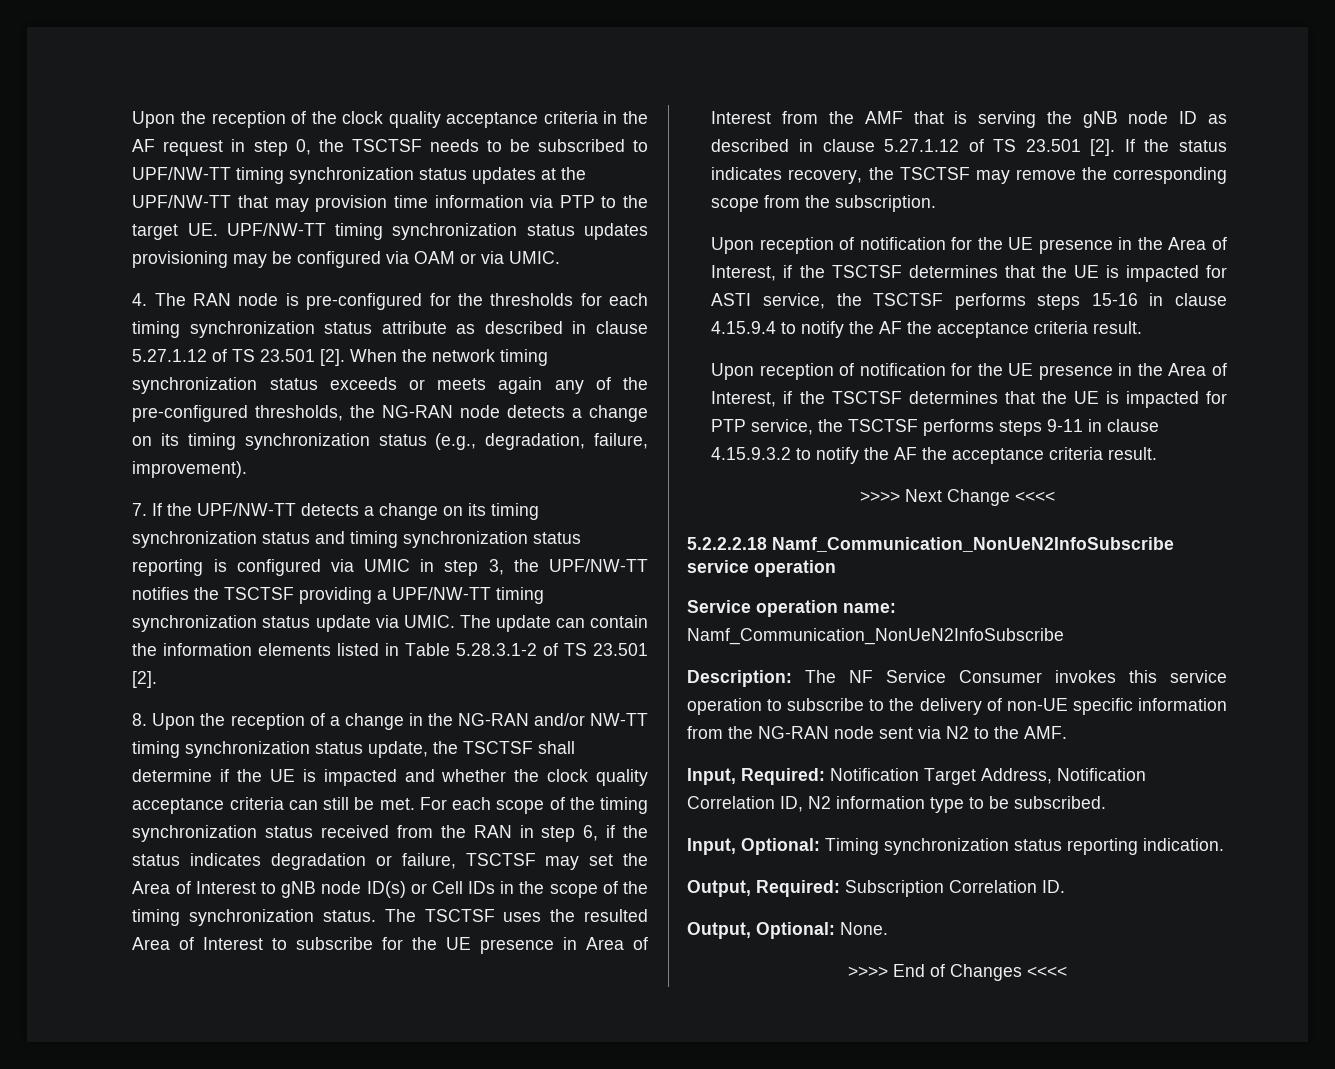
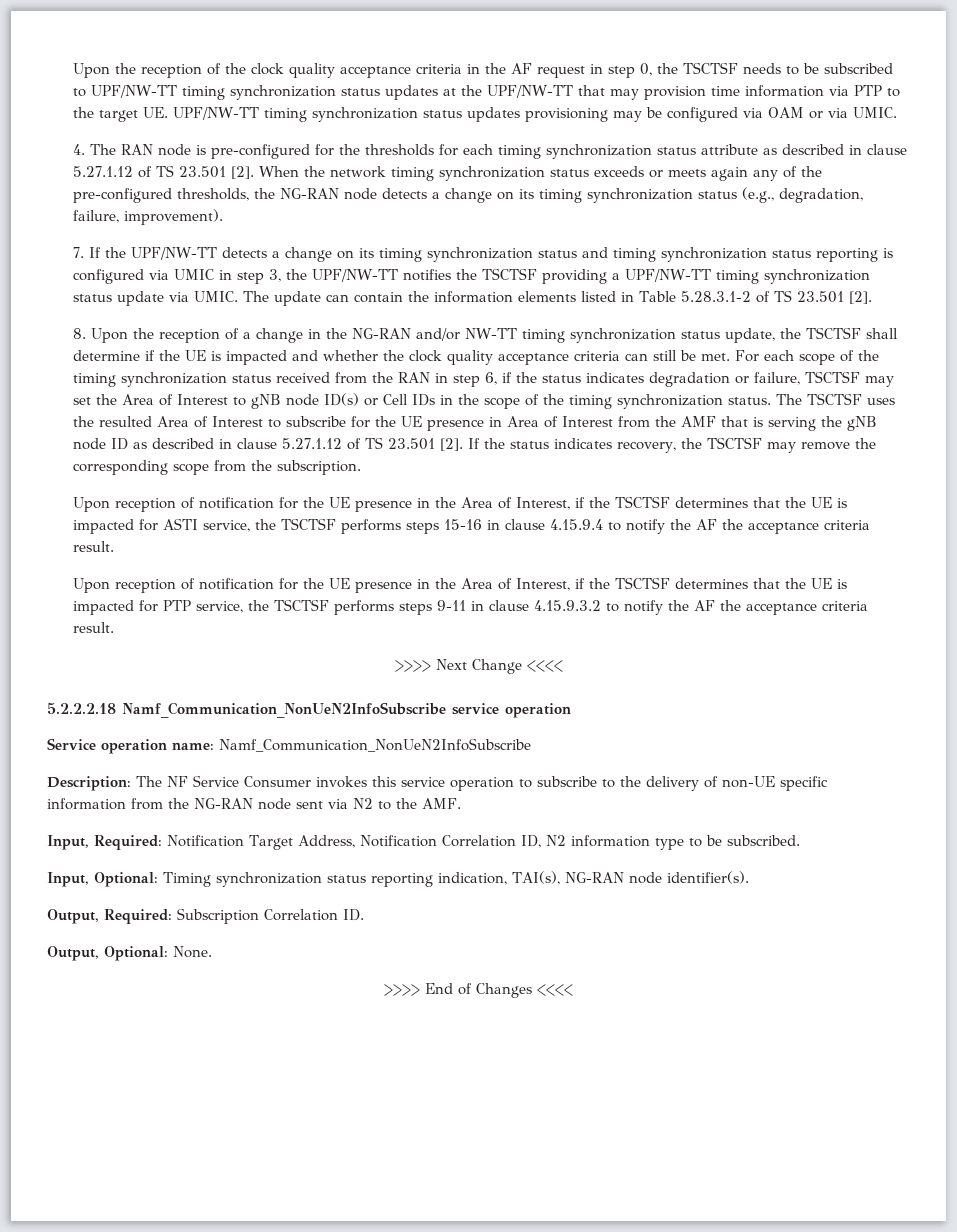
- Input, Optional: Timing synchronization status reporting indication.
+ Input, Optional: Timing synchronization status reporting indication, TAI(s), NG-RAN node identifier(s).

